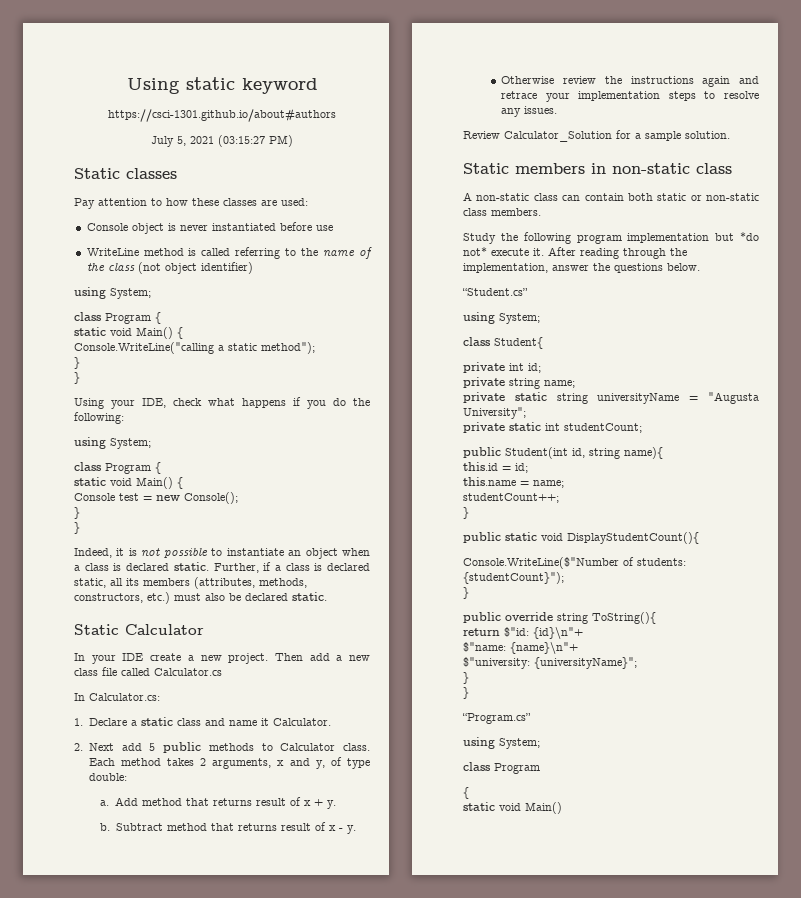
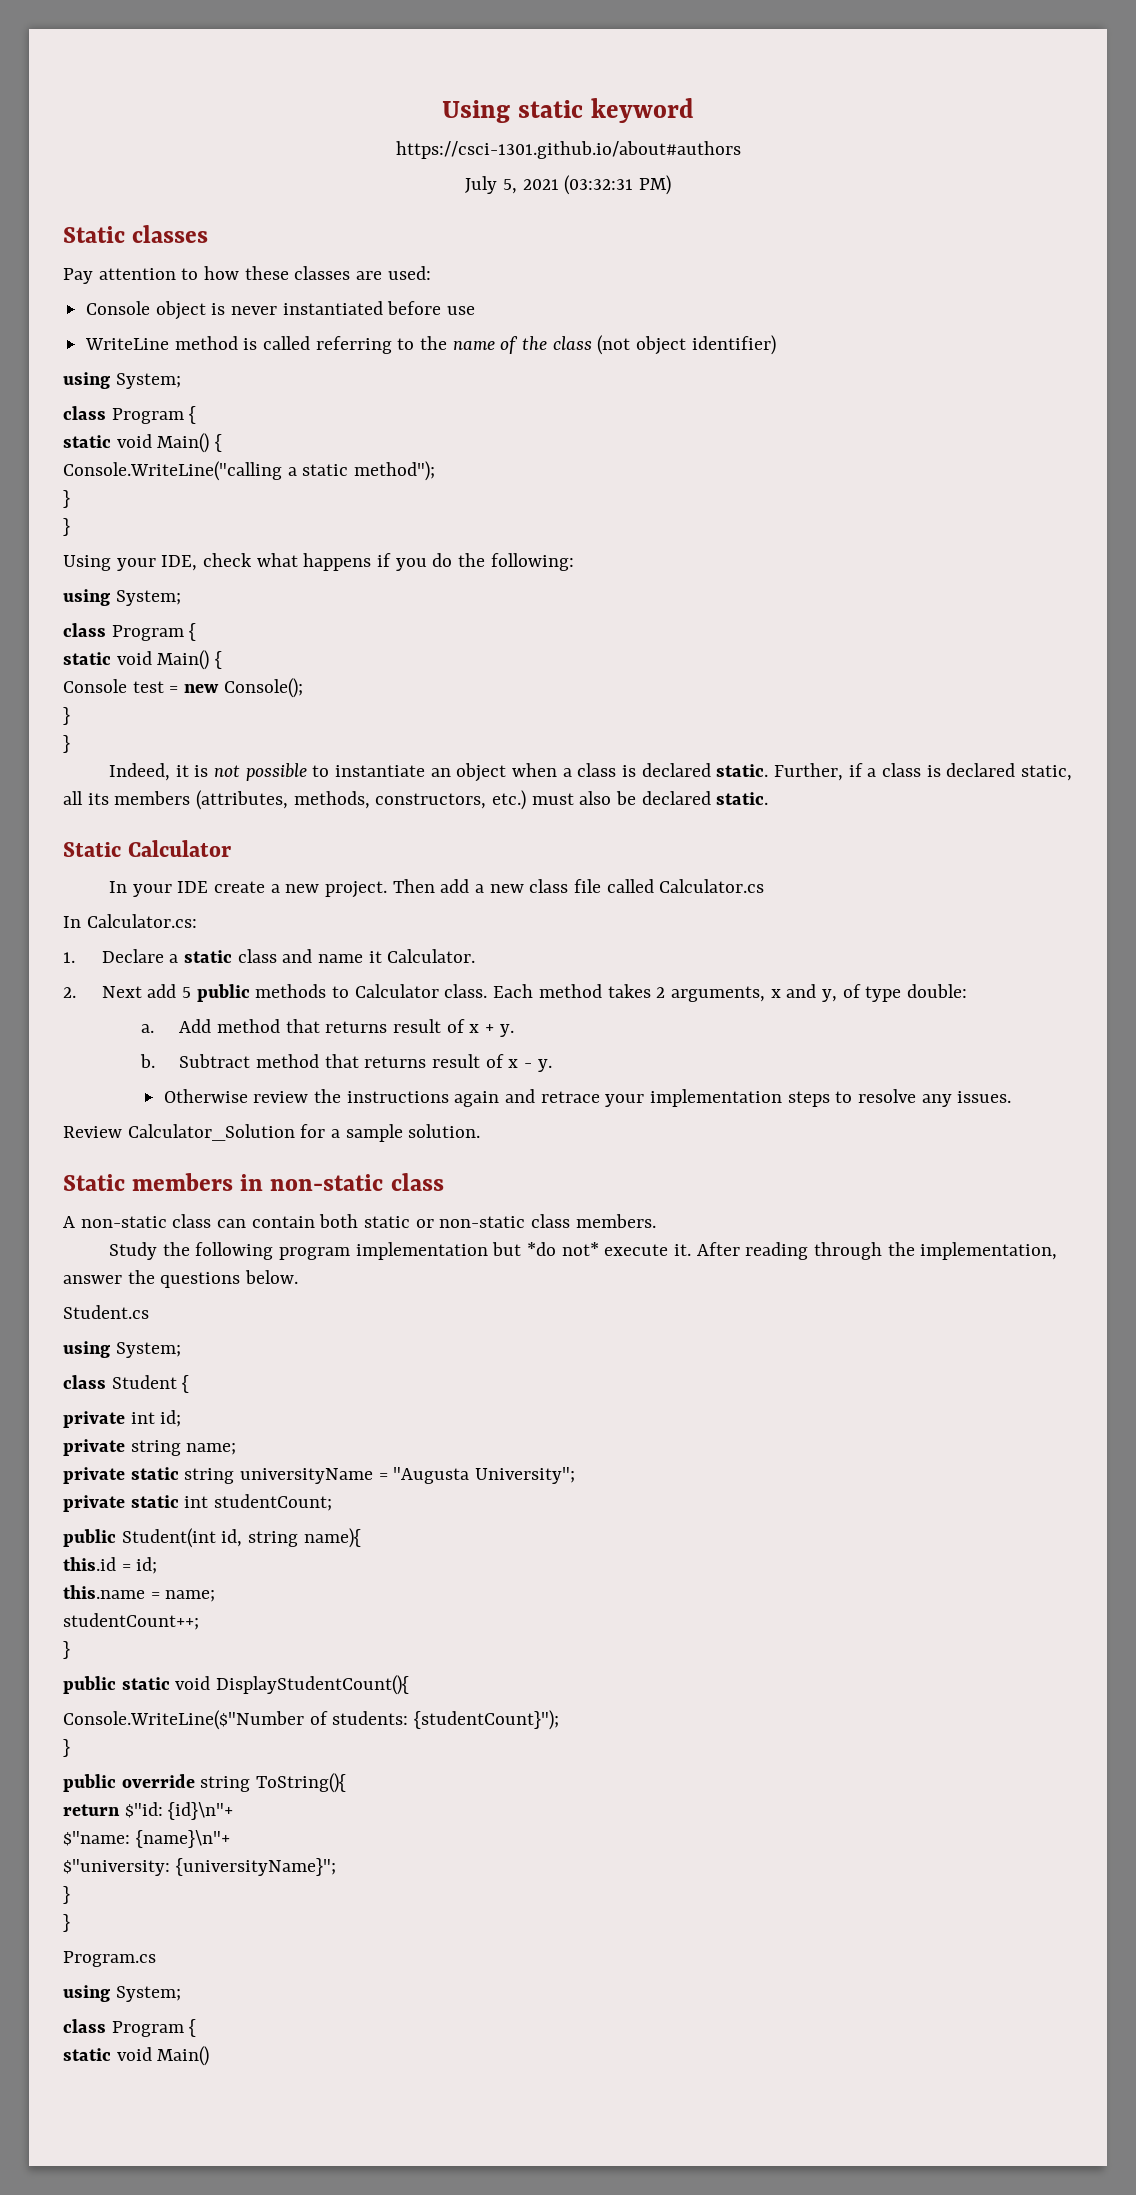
- July 5, 2021 (03:15:27 PM)
+ July 5, 2021 (03:32:31 PM)
- “Student.cs”
+ Student.cs
  using System;
- class Student{
+ class Student {
- “Program.cs”
+ Program.cs
  using System;
- class Program
- {
+ class Program {

